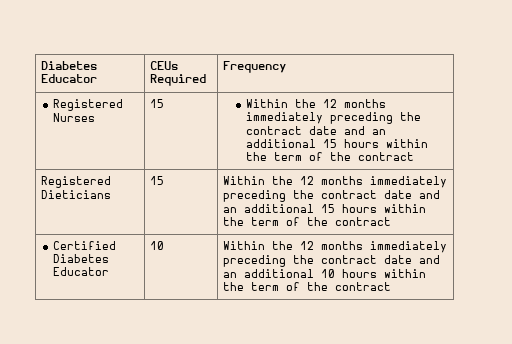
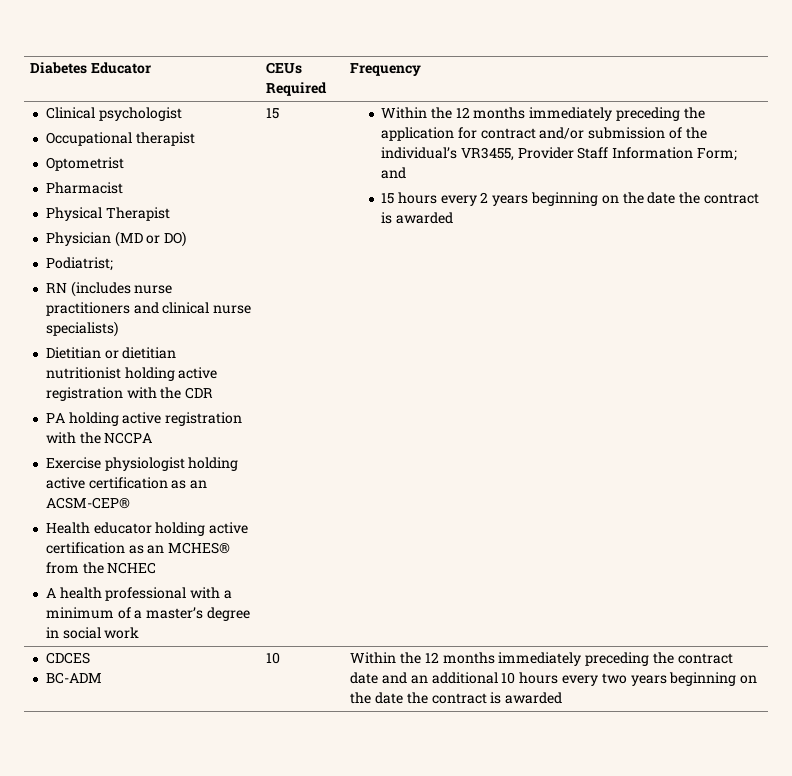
- Registered Nurses | 15 | Within the 12 months immediately preceding the contract date and an additional 15 hours within the term of the contract
- Registered Dieticians | 15 | Within the 12 months immediately preceding the contract date and an additional 15 hours within the term of the contract
- Certified Diabetes Educator | 10 | Within the 12 months immediately preceding the contract date and an additional 10 hours within the term of the contract
+ Clinical psychologist
+ Occupational therapist
+ Optometrist
+ Pharmacist
+ Physical Therapist
+ Physician (MD or DO)
+ Podiatrist;
+ RN (includes nurse practitioners and clinical nurse specialists)
+ Dietitian or dietitian nutritionist holding active registration with the CDR
+ PA holding active registration with the NCCPA
+ Exercise physiologist holding active certification as an ACSM-CEP®
+ Health educator holding active certification as an MCHES® from the NCHEC
+ A health professional with a minimum of a master’s degree in social work | 15 | Within the 12 months immediately preceding the application for contract and/or submission of the individual’s VR3455, Provider Staff Information Form; and
+ 15 hours every 2 years beginning on the date the contract is awarded
+ CDCES
+ BC-ADM | 10 | Within the 12 months immediately preceding the contract date and an additional 10 hours every two years beginning on the date the contract is awarded

